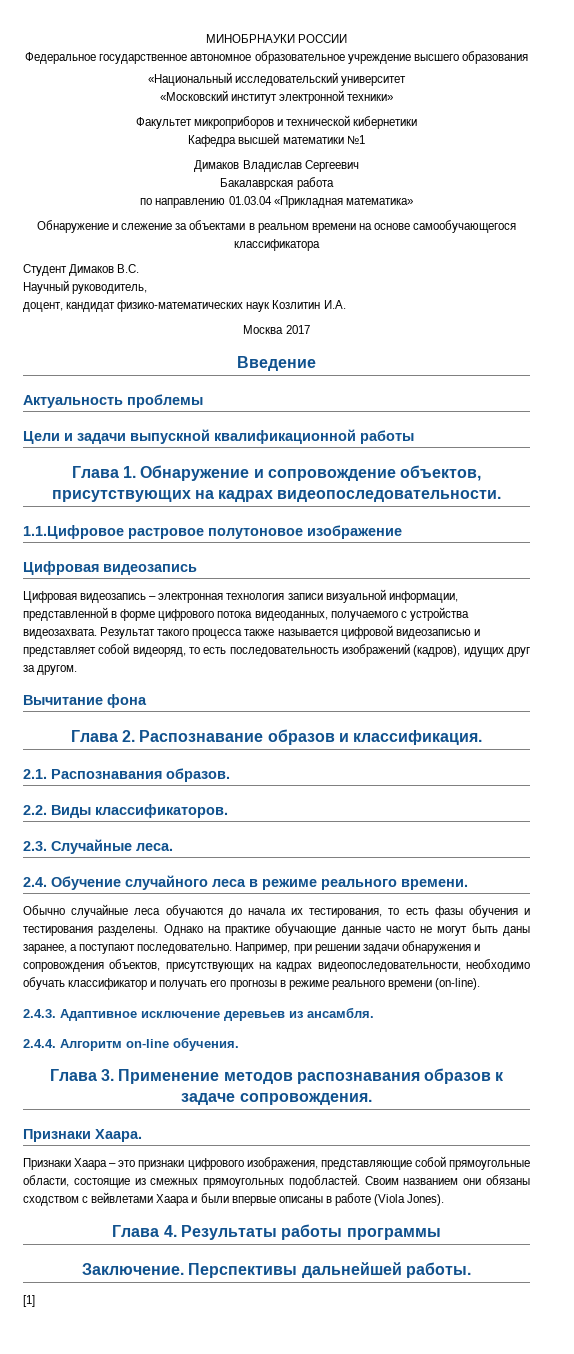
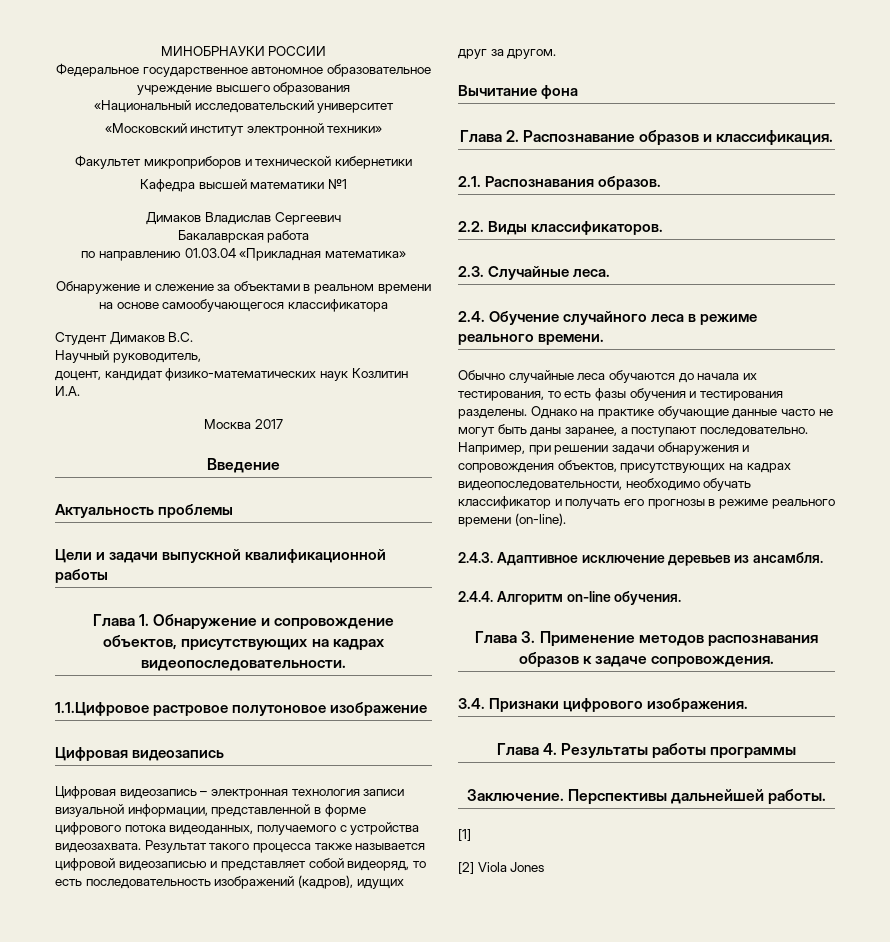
- Признаки Хаара.
- Признаки Хаара – это признаки цифрового изображения, представляющие собой прямоугольные области, состоящие из смежных прямоугольных подобластей. Своим названием они обязаны сходством с вейвлетами Хаара и были впервые описаны в работе (Viola Jones).
+ 3.4. Признаки цифрового изображения.
+ [2] Viola Jones

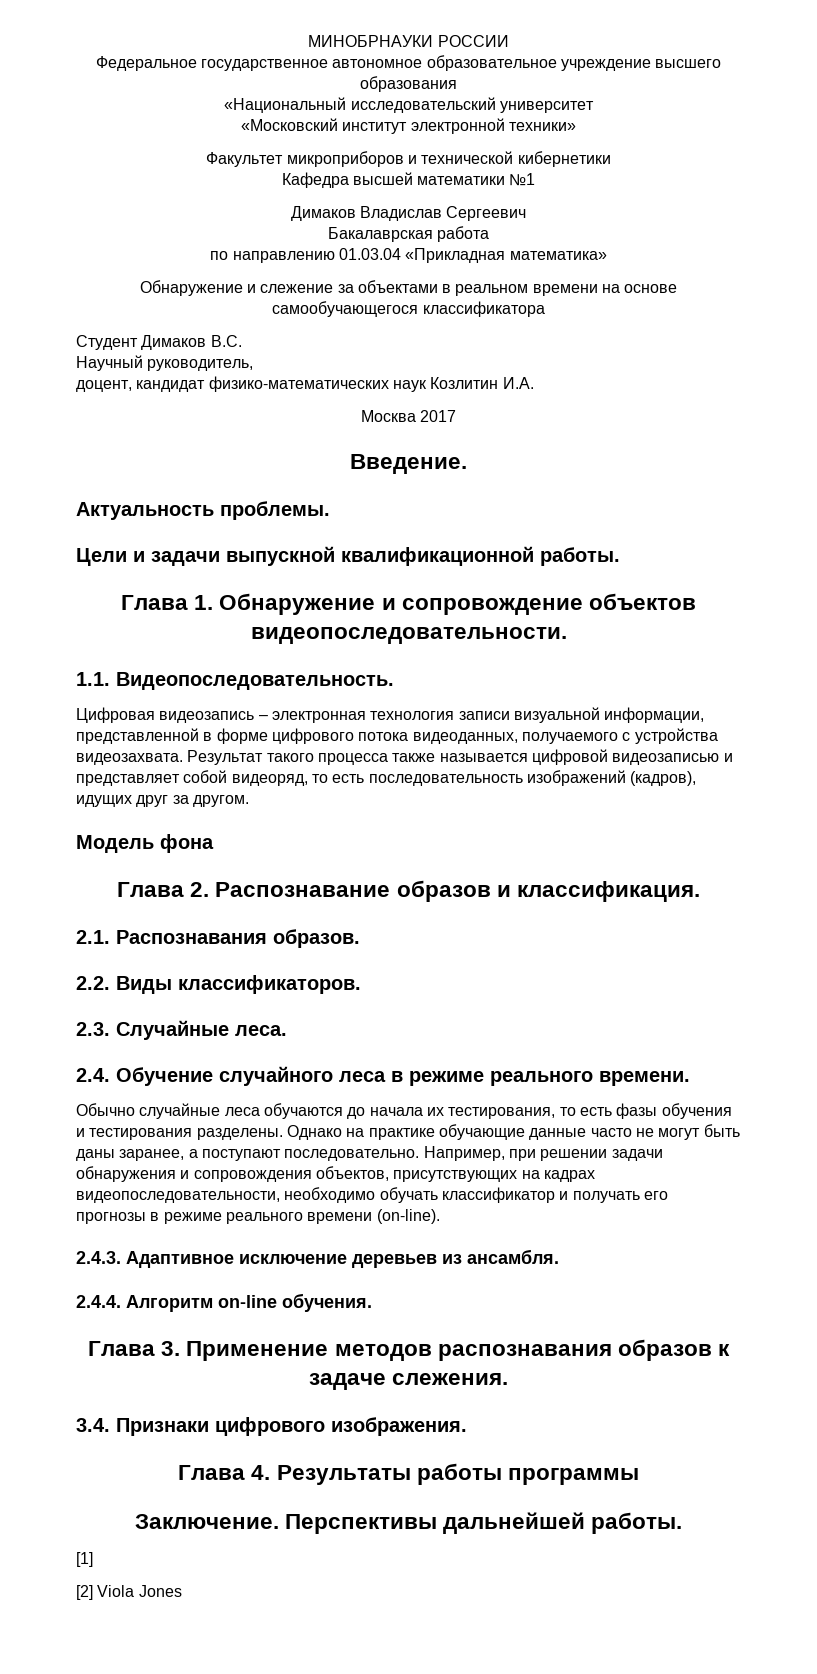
- Введение
+ Введение.
- Актуальность проблемы
+ Актуальность проблемы.
- Цели и задачи выпускной квалификационной работы
+ Цели и задачи выпускной квалификационной работы.
- Глава 1. Обнаружение и сопровождение объектов, присутствующих на кадрах видеопоследовательности.
- 1.1.Цифровое растровое полутоновое изображение
- Цифровая видеозапись
+ Глава 1. Обнаружение и сопровождение объектов видеопоследовательности.
+ 1.1. Видеопоследовательность.
- Вычитание фона
+ Модель фона
- Глава 3. Применение методов распознавания образов к задаче сопровождения.
+ Глава 3. Применение методов распознавания образов к задаче слежения.

